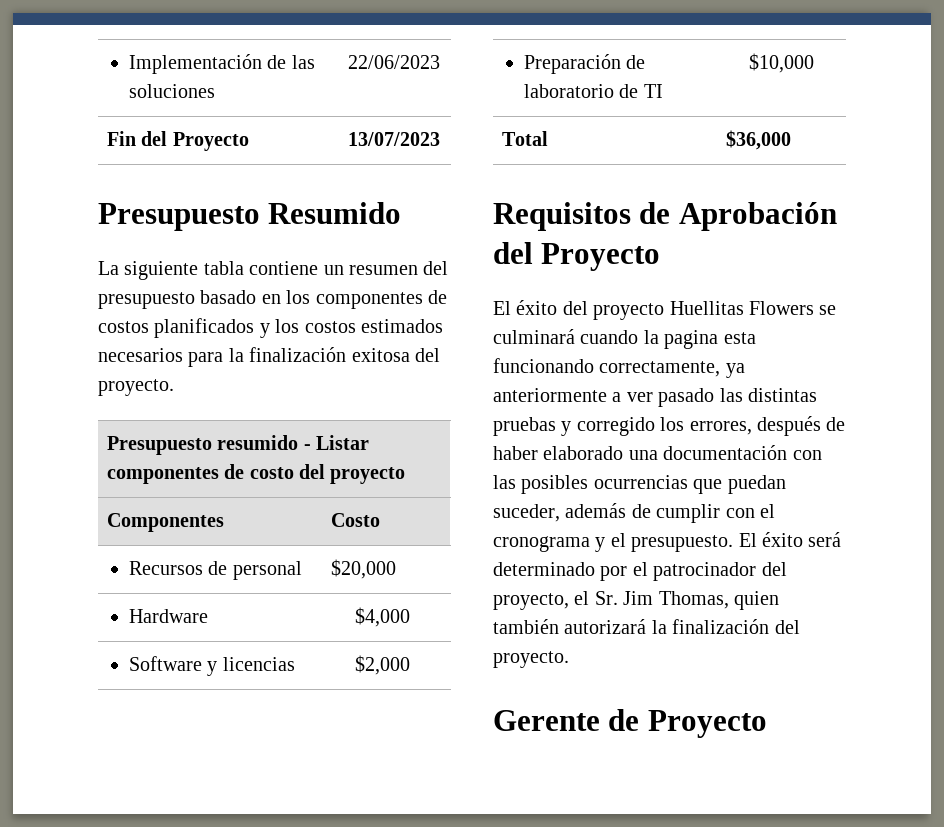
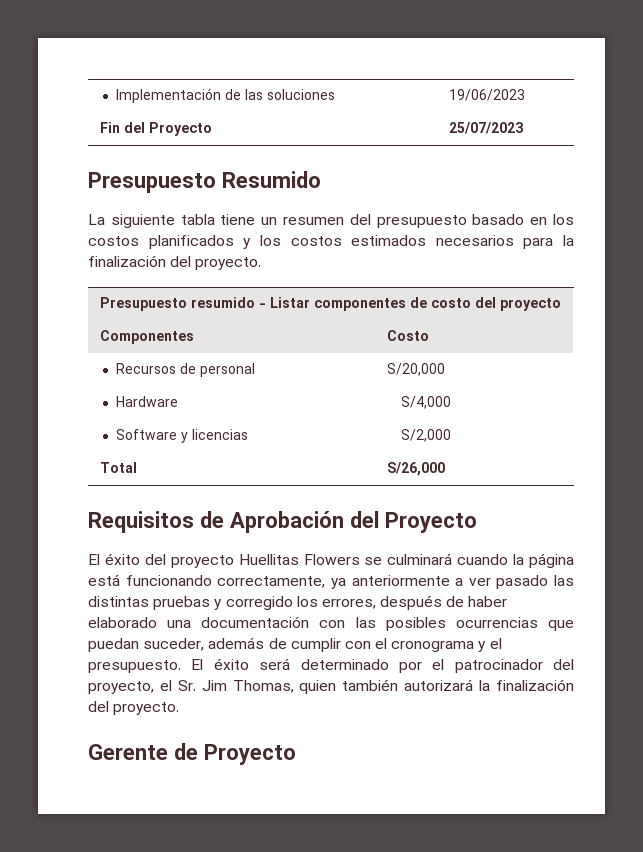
- Implementación de las soluciones | 22/06/2023
+ Implementación de las soluciones | 19/06/2023
- Fin del Proyecto | 13/07/2023
+ Fin del Proyecto | 25/07/2023
- La siguiente tabla contiene un resumen del presupuesto basado en los componentes de costos planificados y los costos estimados necesarios para la finalización exitosa del proyecto.
+ La siguiente tabla tiene un resumen del presupuesto basado en los costos planificados y los costos estimados necesarios para la finalización del proyecto.
- Recursos de personal | $20,000
+ Recursos de personal | S/20,000
- Hardware | $4,000
+ Hardware | S/4,000
- Software y licencias | $2,000
- Preparación de laboratorio de TI | $10,000
+ Software y licencias | S/2,000
- Total | $36,000
+ Total | S/26,000
- El éxito del proyecto Huellitas Flowers se culminará cuando la pagina esta funcionando correctamente, ya anteriormente a ver pasado las distintas pruebas y corregido los errores, después de haber elaborado una documentación con las posibles ocurrencias que puedan suceder, además de cumplir con el cronograma y el presupuesto.
+ El éxito del proyecto Huellitas Flowers se culminará cuando la página está funcionando correctamente, ya anteriormente a ver pasado las distintas pruebas y corregido los errores, después de haber elaborado una documentación con las posibles ocurrencias que puedan suceder, además de cumplir con el cronograma y el presupuesto.

